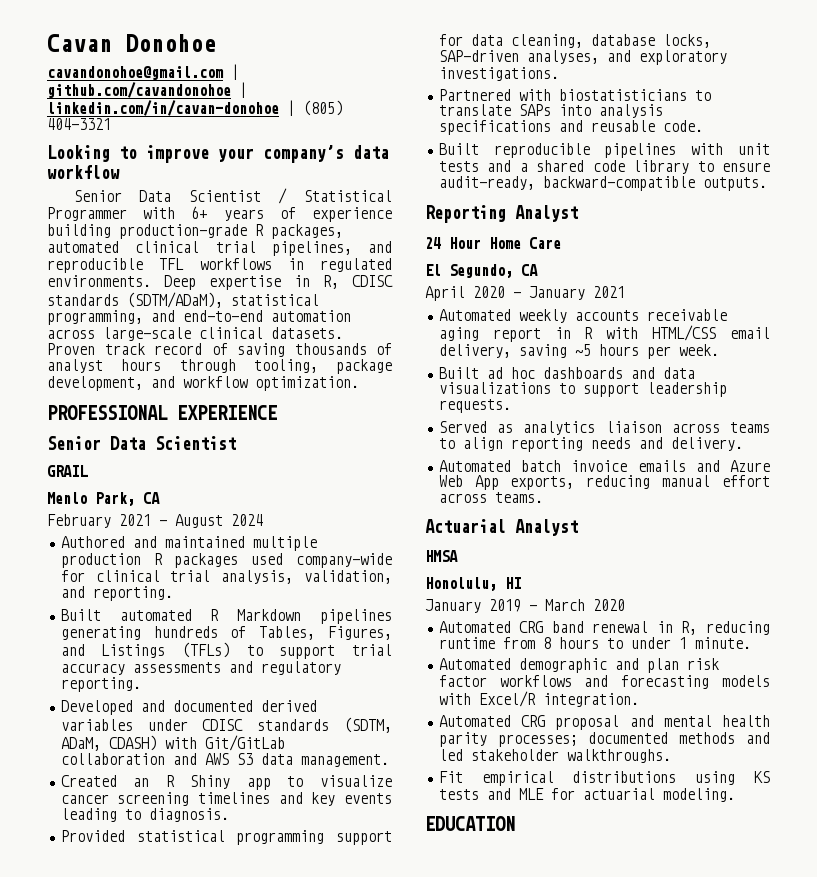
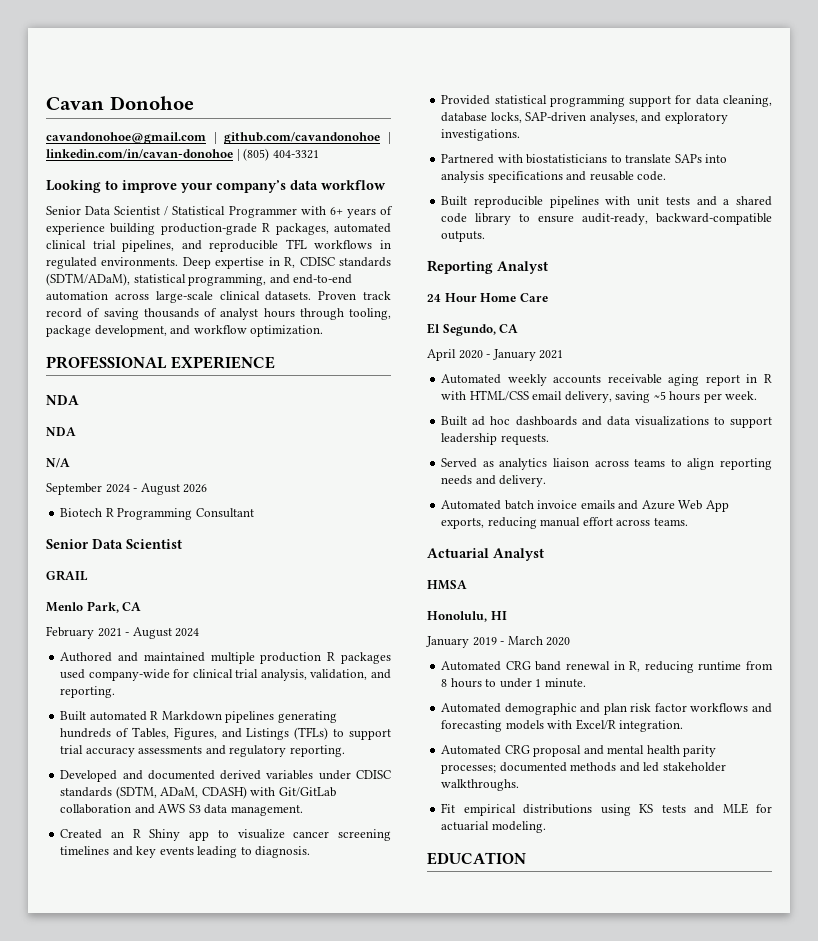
  PROFESSIONAL EXPERIENCE
+ NDA
+ NDA
+ N/A
+ September 2024 - August 2026
+ Biotech R Programming Consultant

